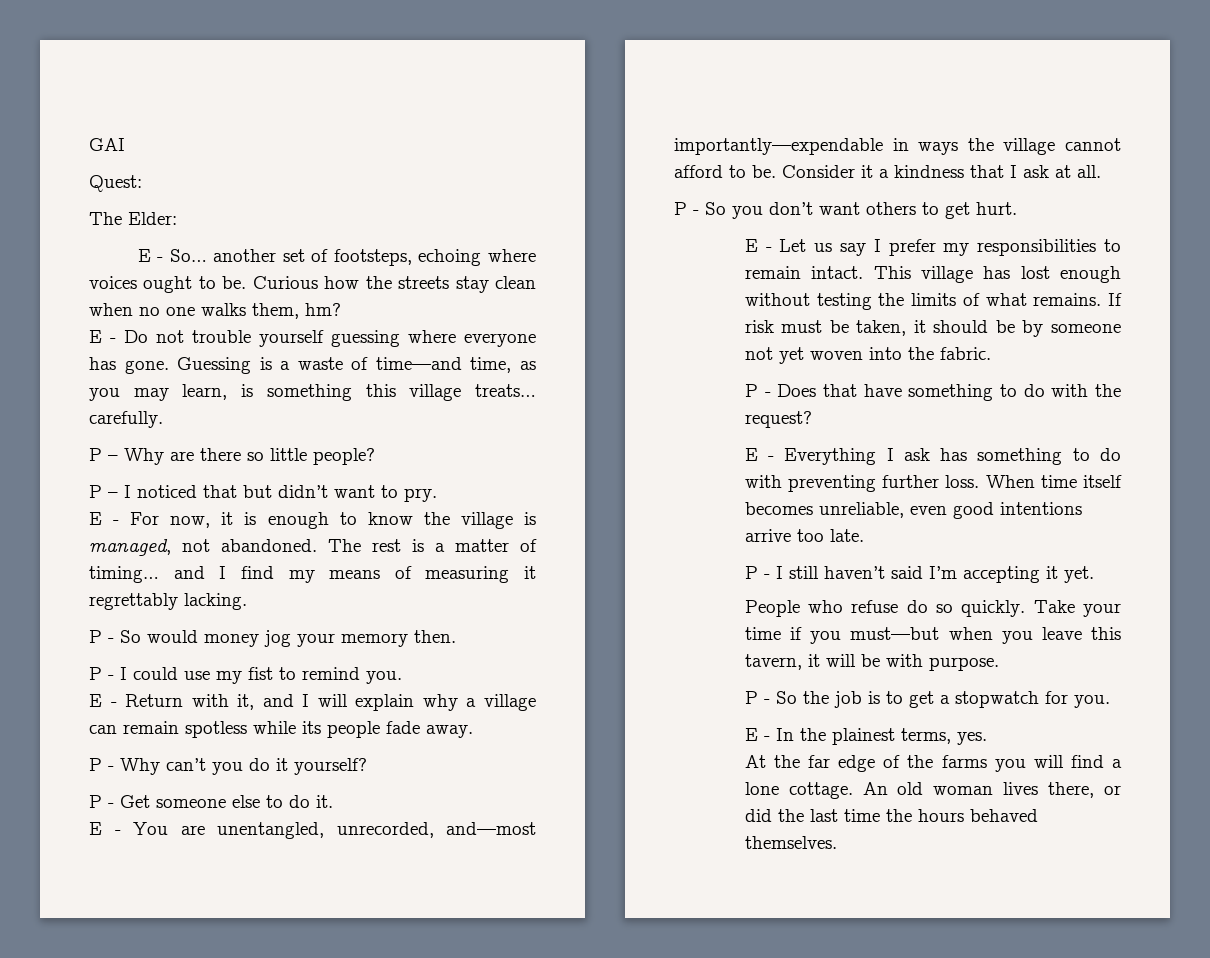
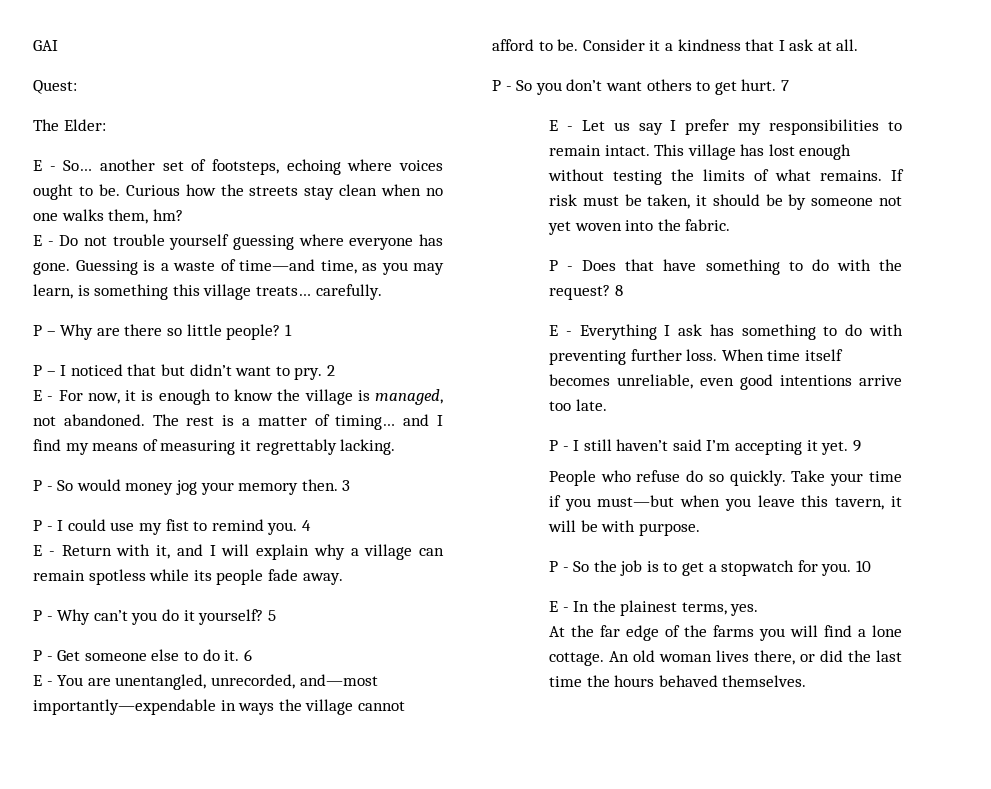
- P – Why are there so little people?
+ P – Why are there so little people? 1
+ 2
+ 3
+ 4
+ 5
+ 6
+ 7
+ 8
+ 9
+ 10

